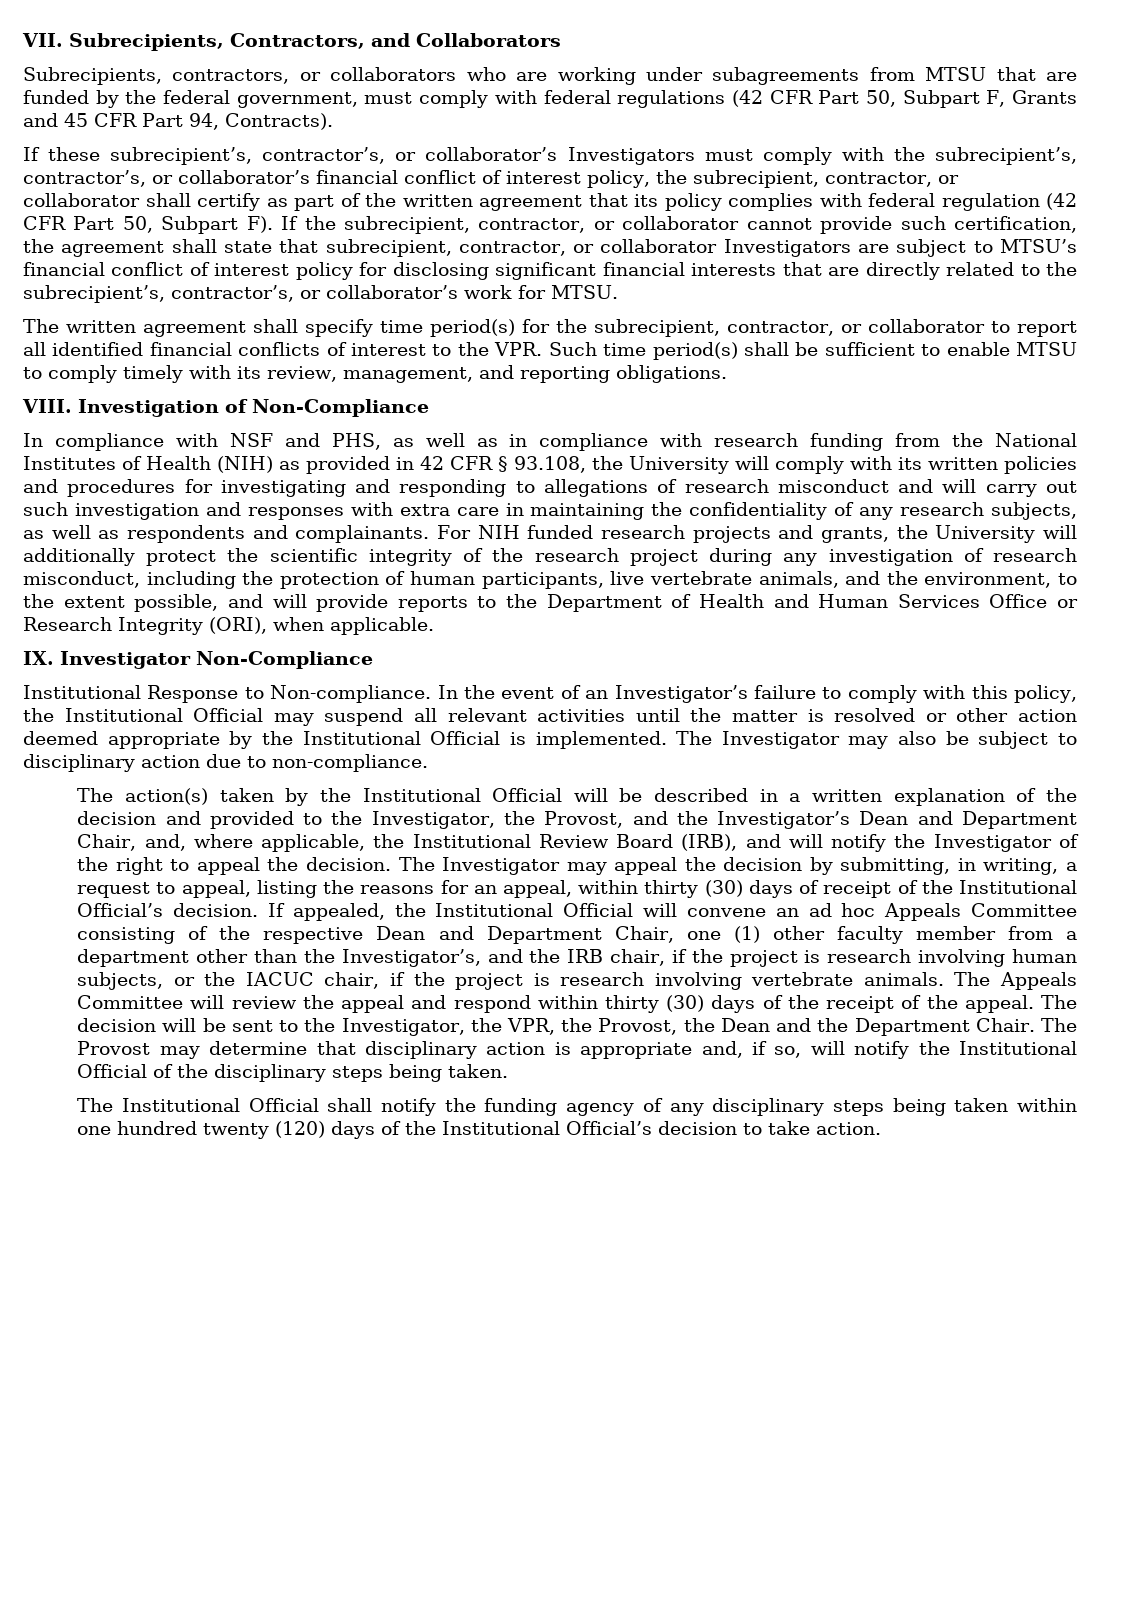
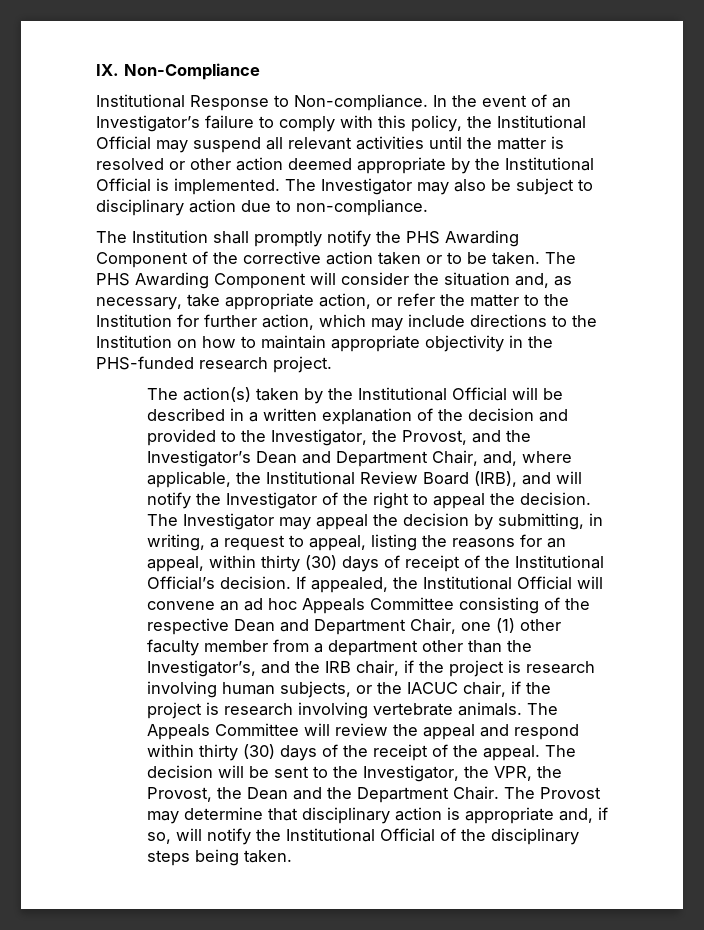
- VII. Subrecipients, Contractors, and Collaborators
- Subrecipients, contractors, or collaborators who are working under subagreements from MTSU that are funded by the federal government, must comply with federal regulations (42 CFR Part 50, Subpart F, Grants and 45 CFR Part 94, Contracts).
- If these subrecipient’s, contractor’s, or collaborator’s Investigators must comply with the subrecipient’s, contractor’s, or collaborator’s financial conflict of interest policy, the subrecipient, contractor, or collaborator shall certify as part of the written agreement that its policy complies with federal regulation (42 CFR Part 50, Subpart F). If the subrecipient, contractor, or collaborator cannot provide such certification, the agreement shall state that subrecipient, contractor, or collaborator Investigators are subject to MTSU’s financial conflict of interest policy for disclosing significant financial interests that are directly related to the subrecipient’s, contractor’s, or collaborator’s work for MTSU.
- The written agreement shall specify time period(s) for the subrecipient, contractor, or collaborator to report all identified financial conflicts of interest to the VPR. Such time period(s) shall be sufficient to enable MTSU to comply timely with its review, management, and reporting obligations.
- VIII. Investigation of Non-Compliance
- In compliance with NSF and PHS, as well as in compliance with research funding from the National Institutes of Health (NIH) as provided in 42 CFR § 93.108, the University will comply with its written policies and procedures for investigating and responding to allegations of research misconduct and will carry out such investigation and responses with extra care in maintaining the confidentiality of any research subjects, as well as respondents and complainants. For NIH funded research projects and grants, the University will additionally protect the scientific integrity of the research project during any investigation of research misconduct, including the protection of human participants, live vertebrate animals, and the environment, to the extent possible, and will provide reports to the Department of Health and Human Services Office or Research Integrity (ORI), when applicable.
- IX. Investigator Non-Compliance
+ IX. Non-Compliance
+ The Institution shall promptly notify the PHS Awarding Component of the corrective action taken or to be taken. The PHS Awarding Component will consider the situation and, as necessary, take appropriate action, or refer the matter to the Institution for further action, which may include directions to the Institution on how to maintain appropriate objectivity in the PHS-funded research project.
- The Institutional Official shall notify the funding agency of any disciplinary steps being taken within one hundred twenty (120) days of the Institutional Official’s decision to take action.

